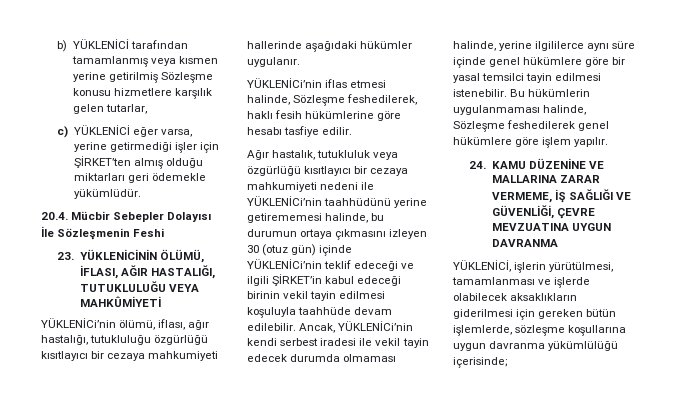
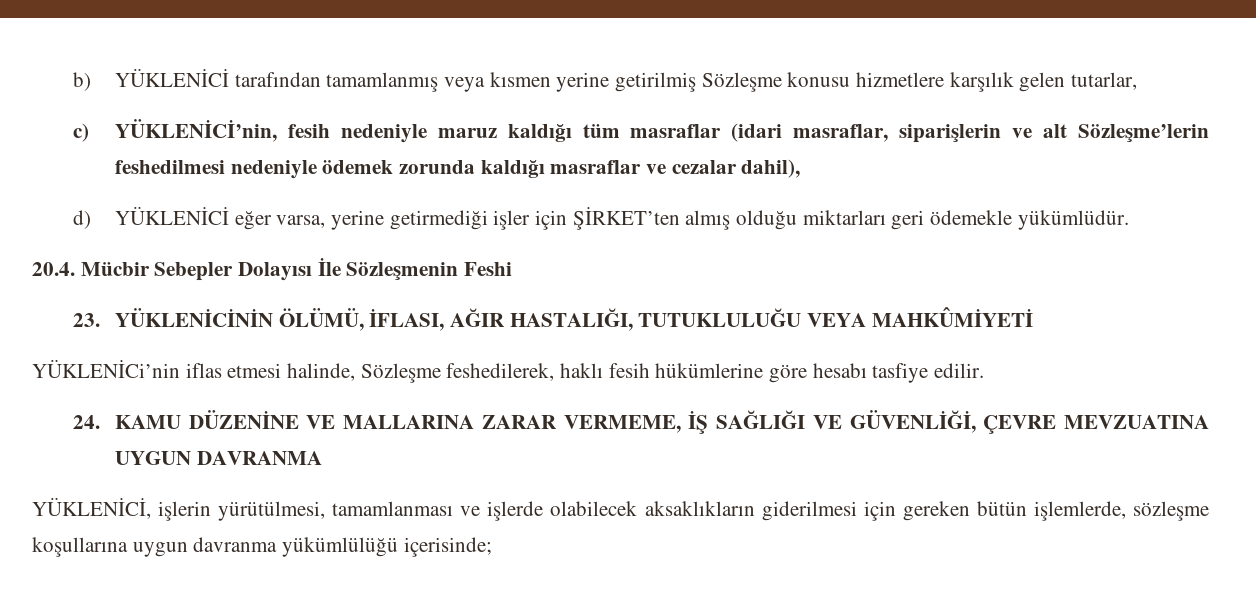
- c) YÜKLENİCİ eğer varsa, yerine getirmediği işler için ŞİRKET’ten almış olduğu miktarları geri ödemekle yükümlüdür.
+ c) YÜKLENİCİ’nin, fesih nedeniyle maruz kaldığı tüm masraflar (idari masraflar, siparişlerin ve alt Sözleşme’lerin feshedilmesi nedeniyle ödemek zorunda kaldığı masraflar ve cezalar dahil),
+ d) YÜKLENİCİ eğer varsa, yerine getirmediği işler için ŞİRKET’ten almış olduğu miktarları geri ödemekle yükümlüdür.
- YÜKLENİCi’nin ölümü, iflası, ağır hastalığı, tutukluluğu özgürlüğü kısıtlayıcı bir cezaya mahkumiyeti hallerinde aşağıdaki hükümler uygulanır.
- Ağır hastalık, tutukluluk veya özgürlüğü kısıtlayıcı bir cezaya mahkumiyeti nedeni ile YÜKLENİCi’nin taahhüdünü yerine getirememesi halinde, bu durumun ortaya çıkmasını izleyen 30 (otuz gün) içinde YÜKLENİCi’nin teklif edeceği ve ilgili ŞİRKET’in kabul edeceği birinin vekil tayin edilmesi koşuluyla taahhüde devam edilebilir. Ancak, YÜKLENİCi’nin kendi serbest iradesi ile vekil tayin edecek durumda olmaması halinde, yerine ilgililerce aynı süre içinde genel hükümlere göre bir yasal temsilci tayin edilmesi istenebilir. Bu hükümlerin uygulanmaması halinde, Sözleşme feshedilerek genel hükümlere göre işlem yapılır.

